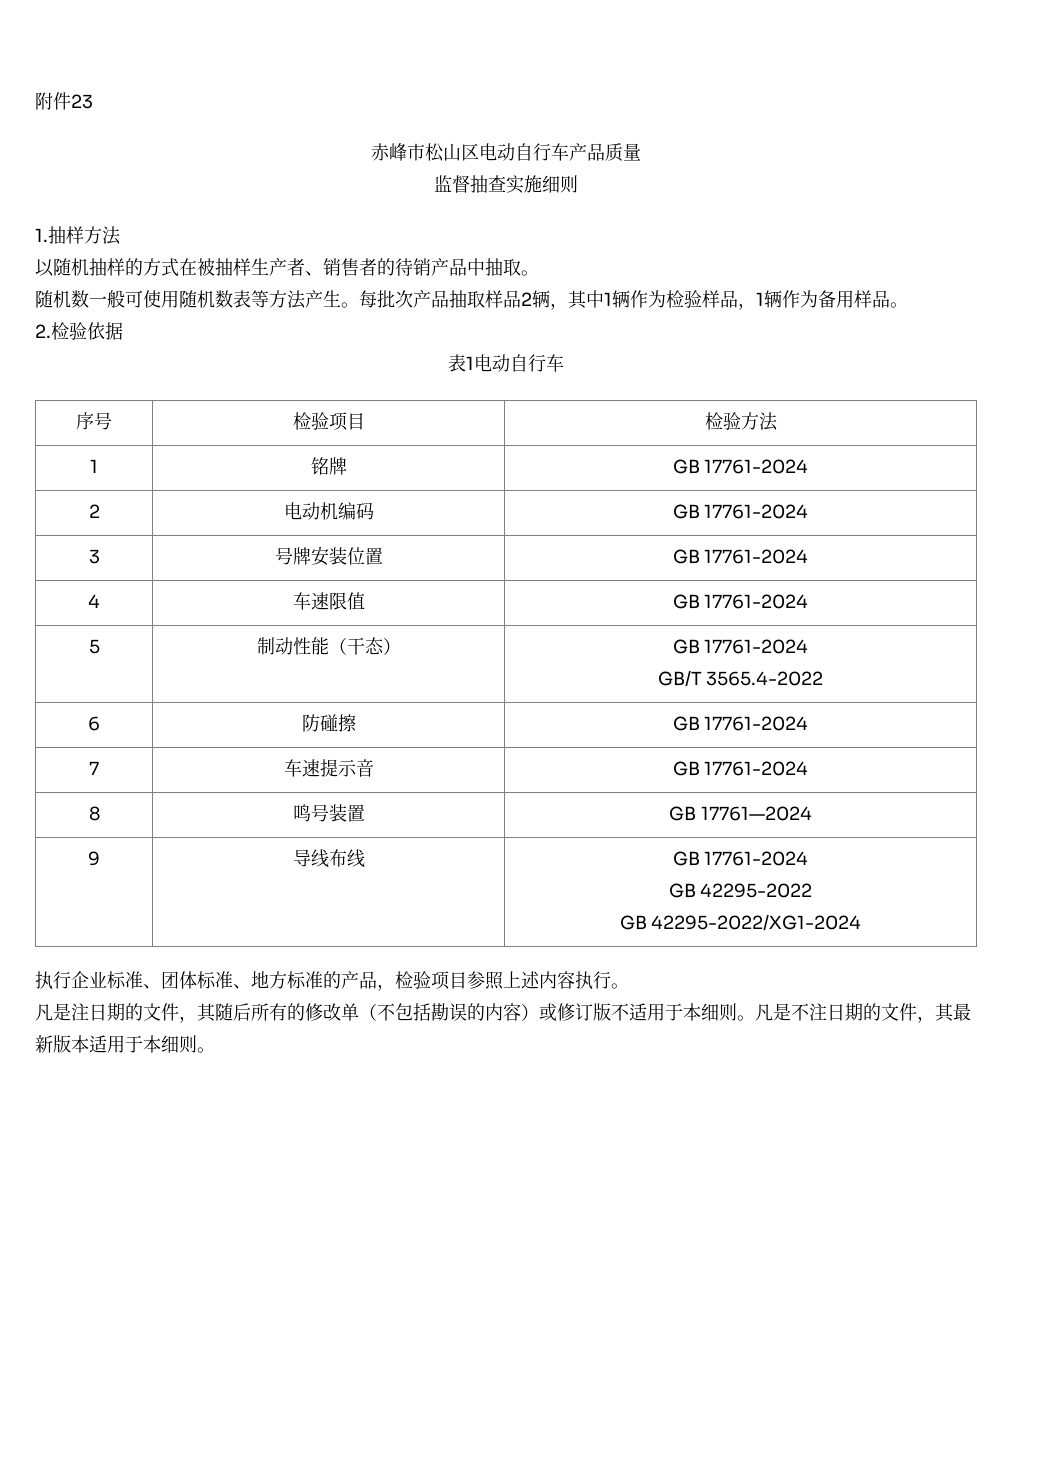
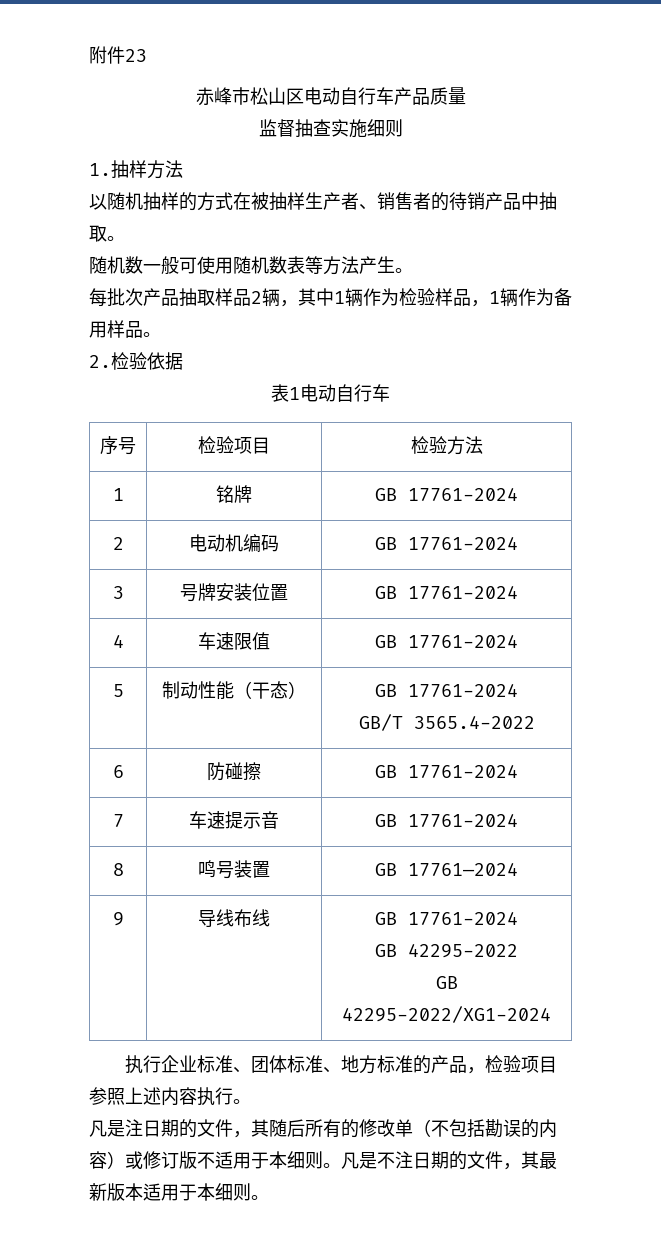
- 随机数一般可使用随机数表等方法产生。每批次产品抽取样品2辆，其中1辆作为检验样品，1辆作为备用样品。
+ 随机数一般可使用随机数表等方法产生。
+ 每批次产品抽取样品2辆，其中1辆作为检验样品，1辆作为备用样品。

